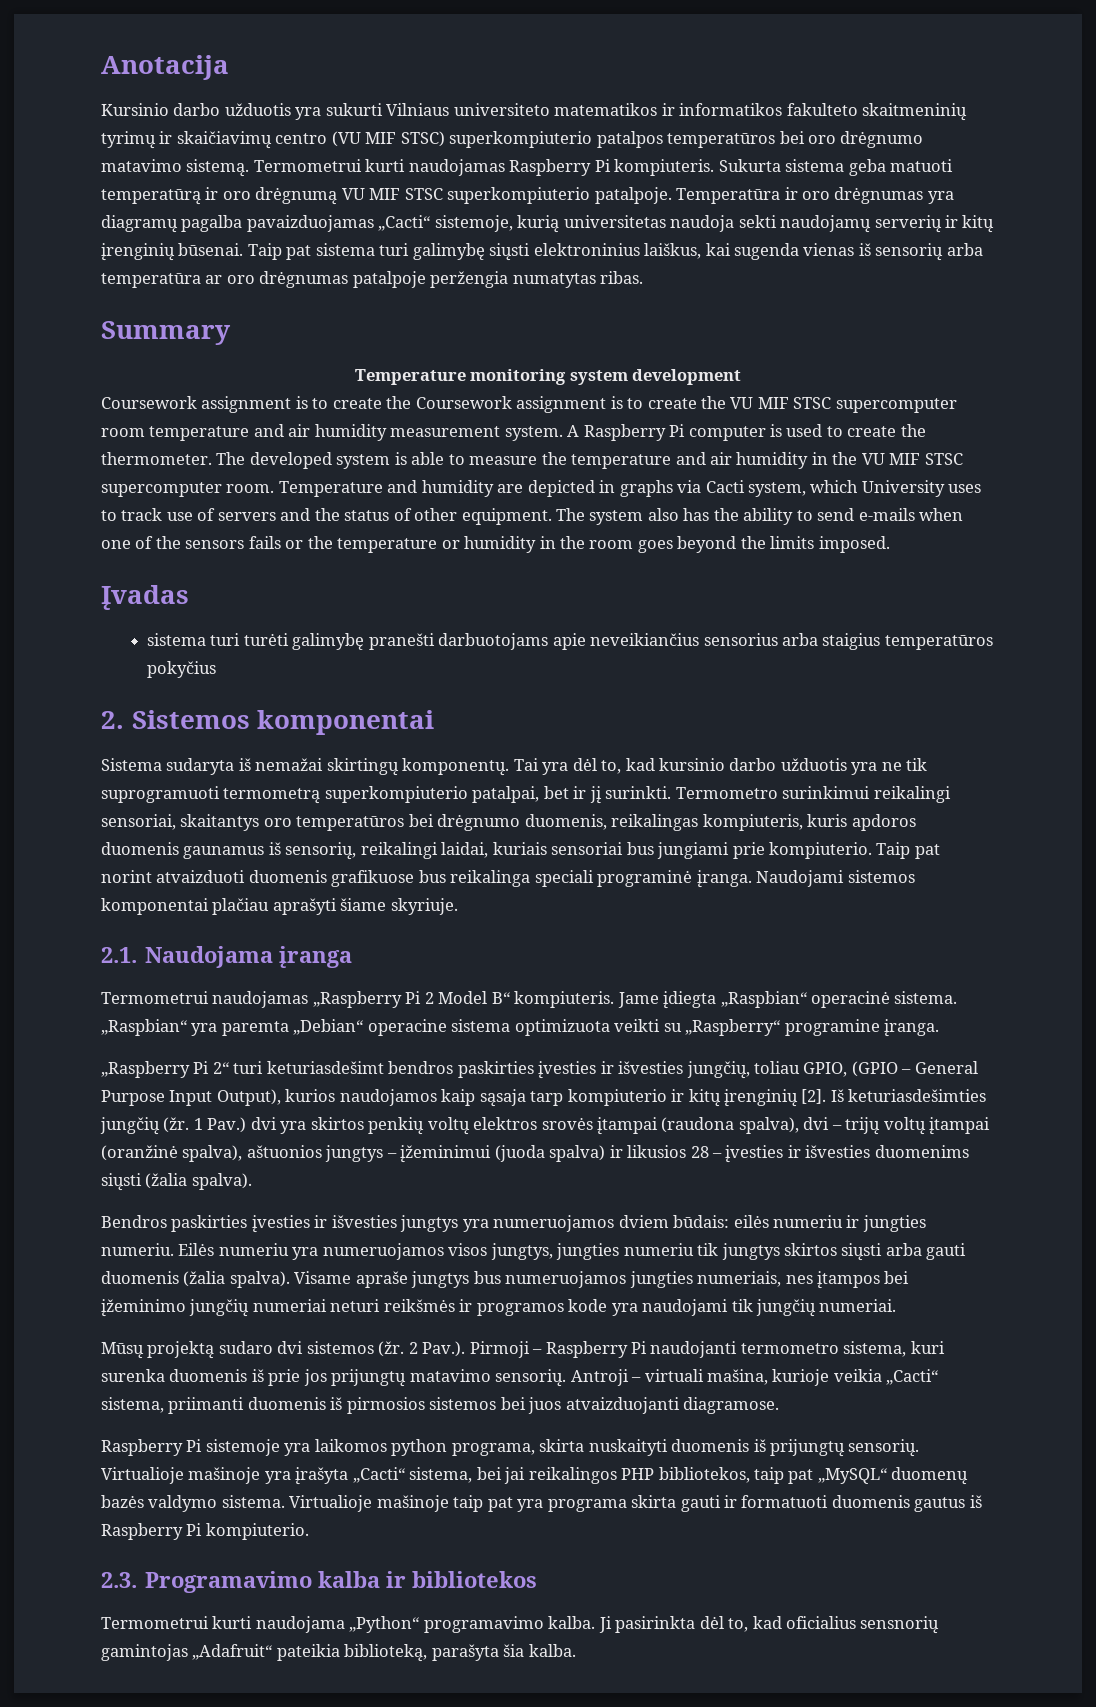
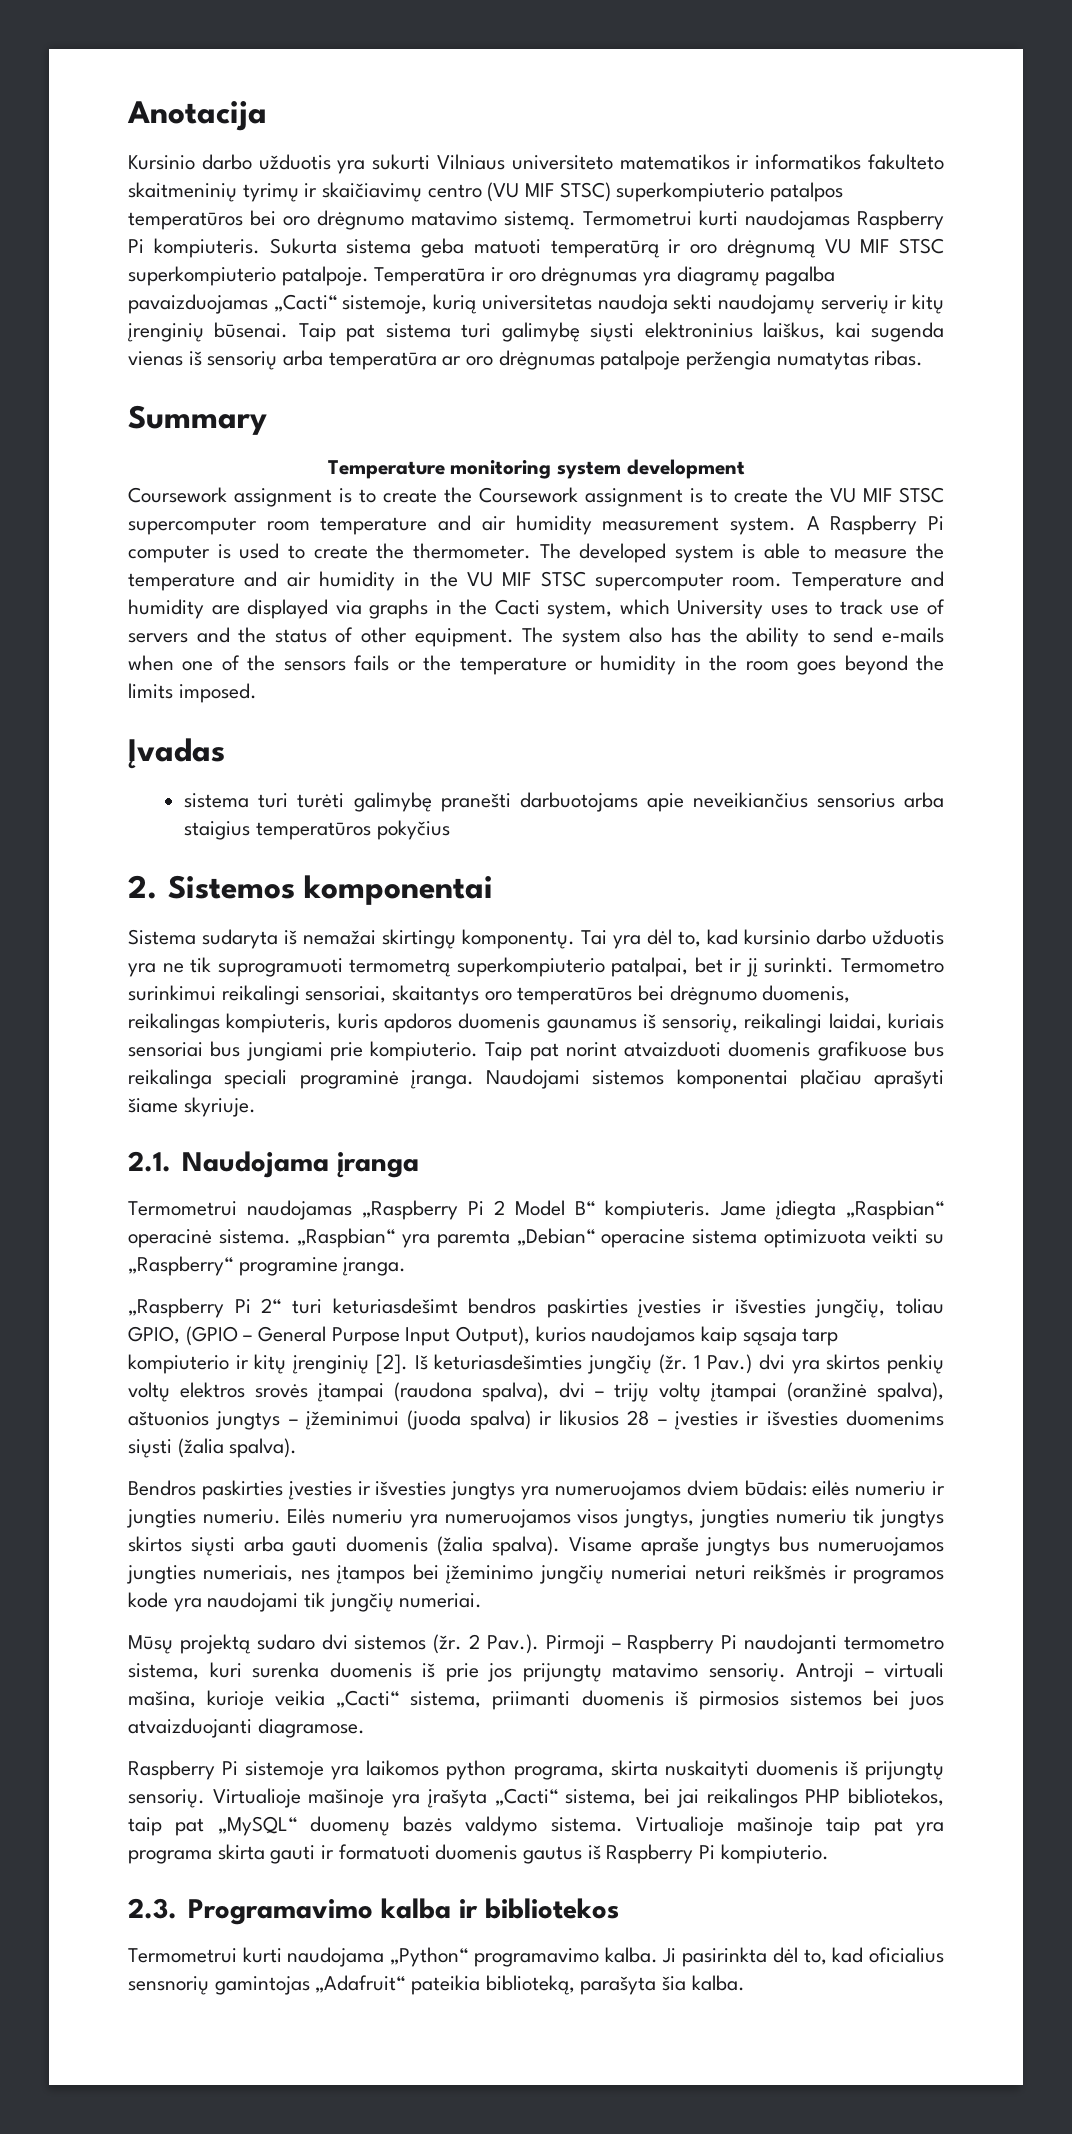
- Temperature and humidity are depicted in graphs via Cacti system, which University uses to track use of servers and the status of other equipment.
+ Temperature and humidity are displayed via graphs in the Cacti system, which University uses to track use of servers and the status of other equipment.

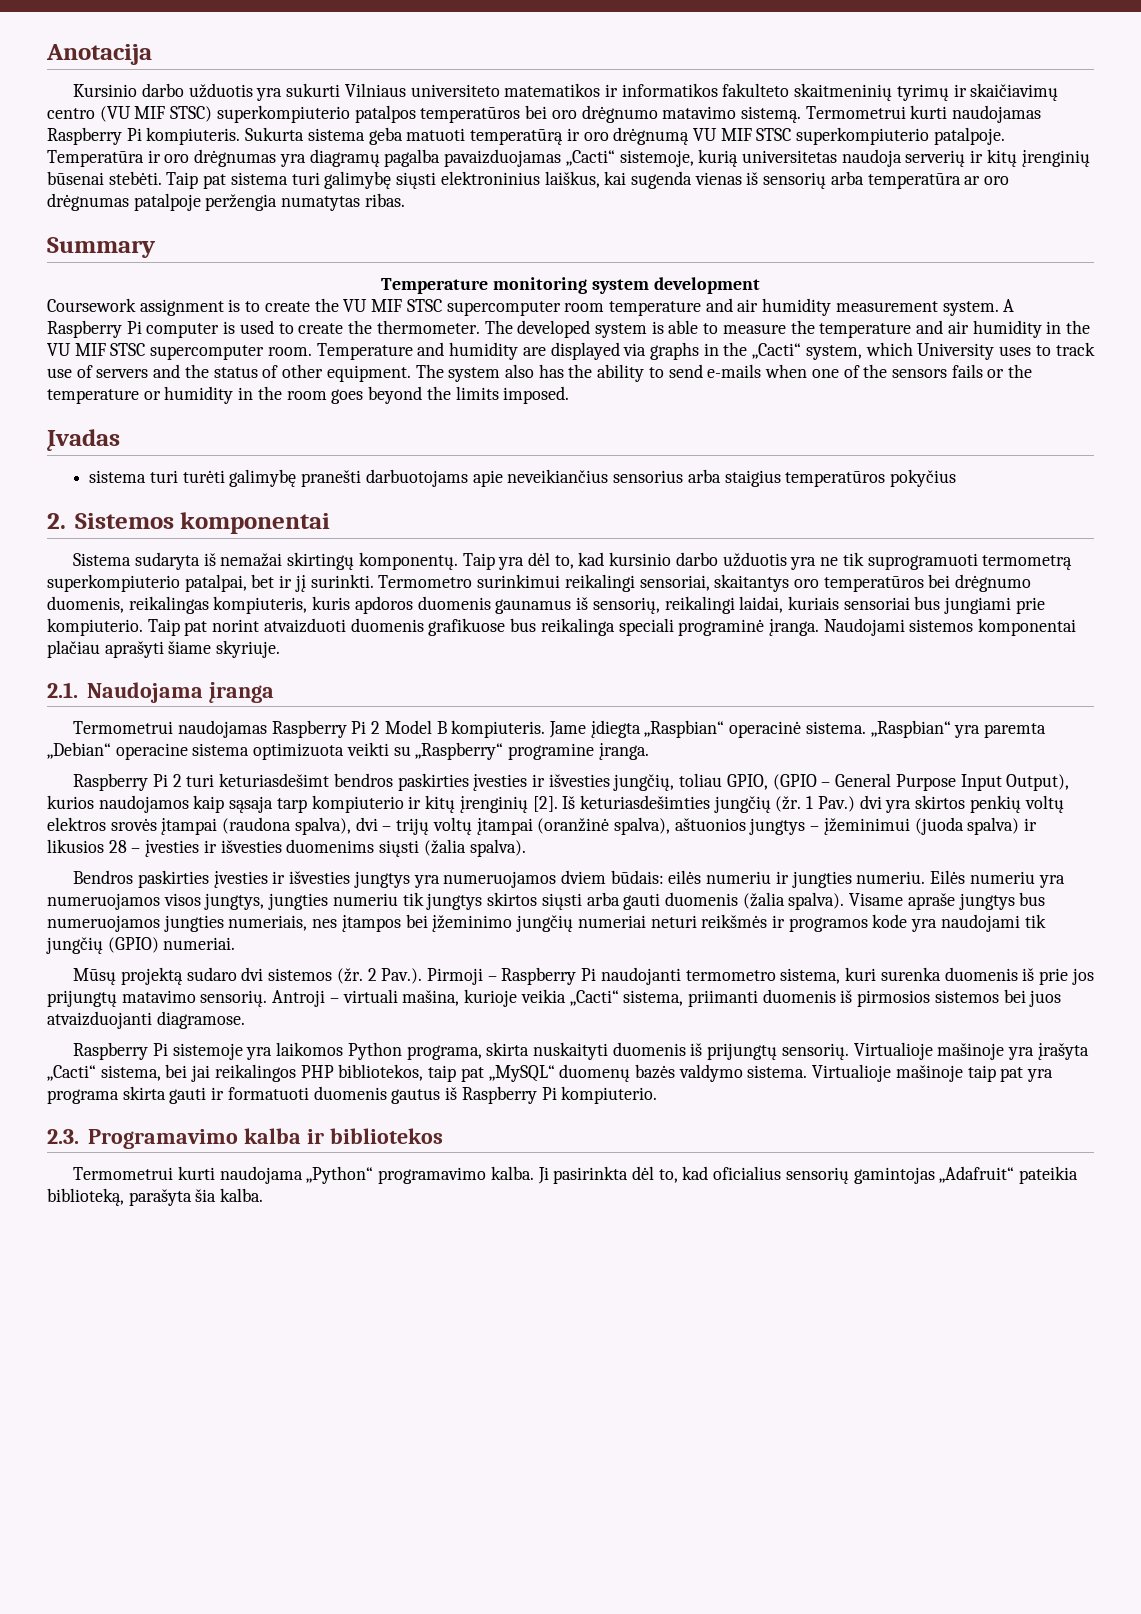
- Temperatūra ir oro drėgnumas yra diagramų pagalba pavaizduojamas „Cacti“ sistemoje, kurią universitetas naudoja sekti naudojamų serverių ir kitų įrenginių būsenai.
+ Temperatūra ir oro drėgnumas yra diagramų pagalba pavaizduojamas „Cacti“ sistemoje, kurią universitetas naudoja serverių ir kitų įrenginių būsenai stebėti.
- Coursework assignment is to create the Coursework assignment is to create the VU MIF STSC supercomputer room temperature and air humidity measurement system.
+ Coursework assignment is to create the VU MIF STSC supercomputer room temperature and air humidity measurement system.
- Temperature and humidity are displayed via graphs in the Cacti system, which University uses to track use of servers and the status of other equipment.
+ Temperature and humidity are displayed via graphs in the „Cacti“ system, which University uses to track use of servers and the status of other equipment.
- Tai yra dėl to, kad kursinio darbo užduotis yra ne tik suprogramuoti termometrą superkompiuterio patalpai, bet ir jį surinkti.
+ Taip yra dėl to, kad kursinio darbo užduotis yra ne tik suprogramuoti termometrą superkompiuterio patalpai, bet ir jį surinkti.
- Termometrui naudojamas „Raspberry Pi 2 Model B“ kompiuteris.
+ Termometrui naudojamas Raspberry Pi 2 Model B kompiuteris.
- „Raspberry Pi 2“ turi keturiasdešimt bendros paskirties įvesties ir išvesties jungčių, toliau GPIO, (GPIO – General Purpose Input Output), kurios naudojamos kaip sąsaja tarp kompiuterio ir kitų įrenginių [2].
+ Raspberry Pi 2 turi keturiasdešimt bendros paskirties įvesties ir išvesties jungčių, toliau GPIO, (GPIO – General Purpose Input Output), kurios naudojamos kaip sąsaja tarp kompiuterio ir kitų įrenginių [2].
- Visame apraše jungtys bus numeruojamos jungties numeriais, nes įtampos bei įžeminimo jungčių numeriai neturi reikšmės ir programos kode yra naudojami tik jungčių numeriai.
+ Visame apraše jungtys bus numeruojamos jungties numeriais, nes įtampos bei įžeminimo jungčių numeriai neturi reikšmės ir programos kode yra naudojami tik jungčių (GPIO) numeriai.
- Raspberry Pi sistemoje yra laikomos python programa, skirta nuskaityti duomenis iš prijungtų sensorių.
+ Raspberry Pi sistemoje yra laikomos Python programa, skirta nuskaityti duomenis iš prijungtų sensorių.
- Ji pasirinkta dėl to, kad oficialius sensnorių gamintojas „Adafruit“ pateikia biblioteką, parašyta šia kalba.
+ Ji pasirinkta dėl to, kad oficialius sensorių gamintojas „Adafruit“ pateikia biblioteką, parašyta šia kalba.

